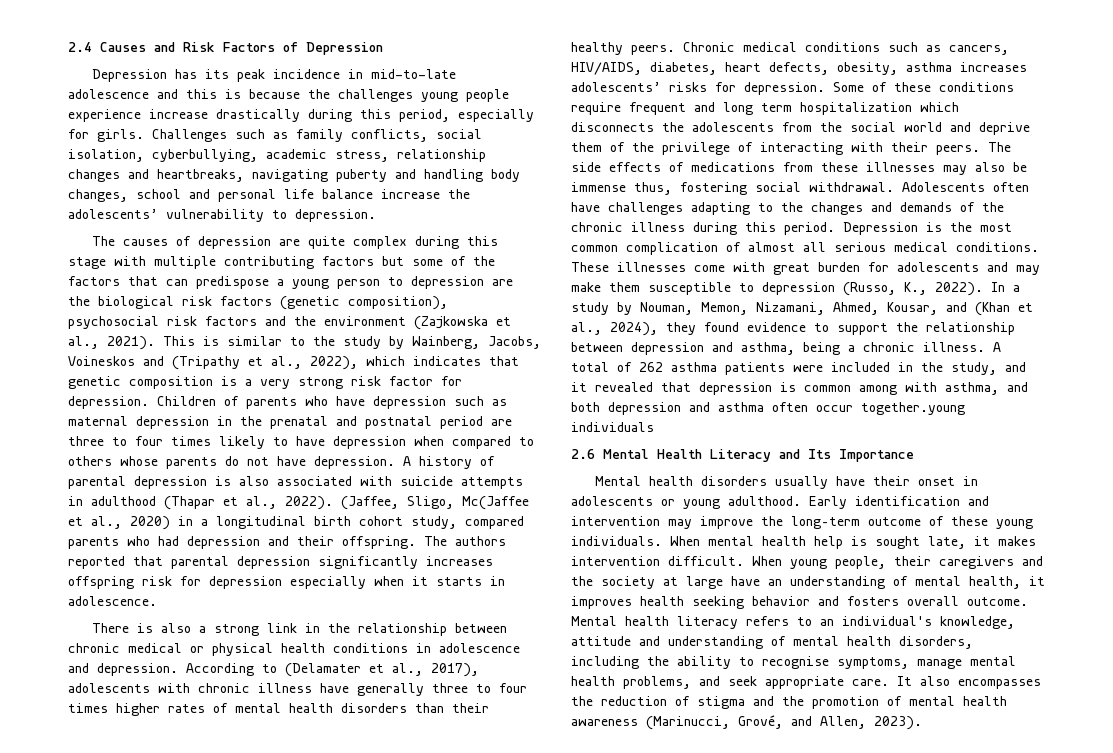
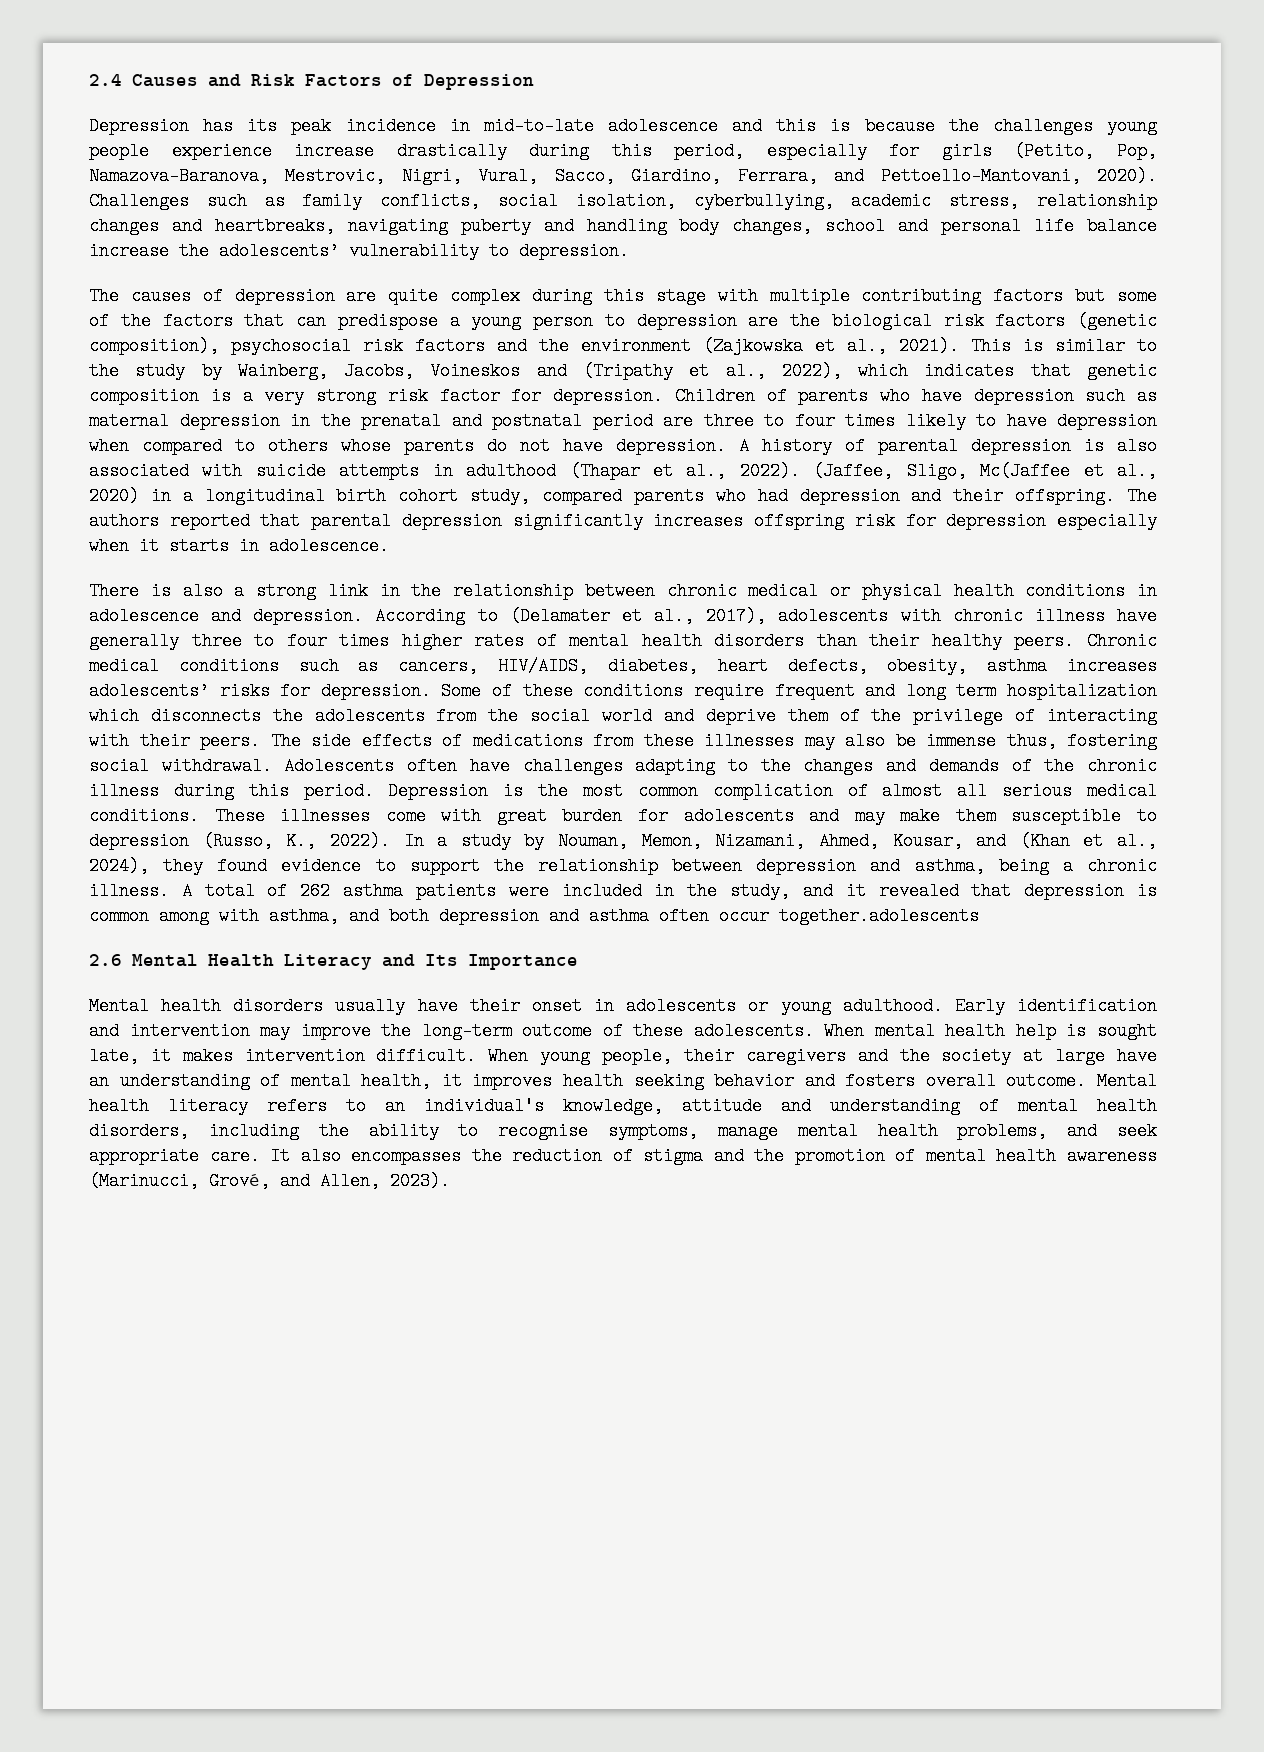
- Depression has its peak incidence in mid-to-late adolescence and this is because the challenges young people experience increase drastically during this period, especially for girls.
+ Depression has its peak incidence in mid-to-late adolescence and this is because the challenges young people experience increase drastically during this period, especially for girls (Petito, Pop, Namazova-Baranova, Mestrovic, Nigri, Vural, Sacco, Giardino, Ferrara, and Pettoello-Mantovani, 2020).
- A total of 262 asthma patients were included in the study, and it revealed that depression is common among with asthma, and both depression and asthma often occur together.young individuals
+ A total of 262 asthma patients were included in the study, and it revealed that depression is common among with asthma, and both depression and asthma often occur together.adolescents
- Early identification and intervention may improve the long–term outcome of these young individuals.
+ Early identification and intervention may improve the long–term outcome of these adolescents.

